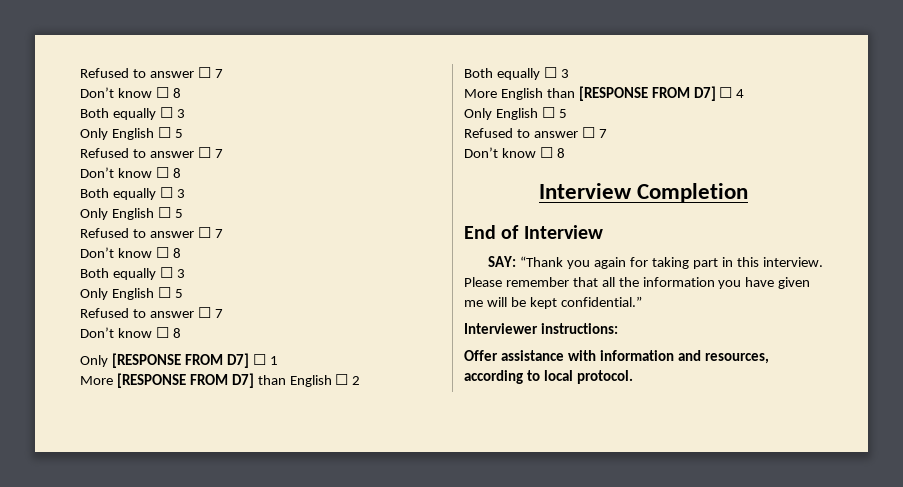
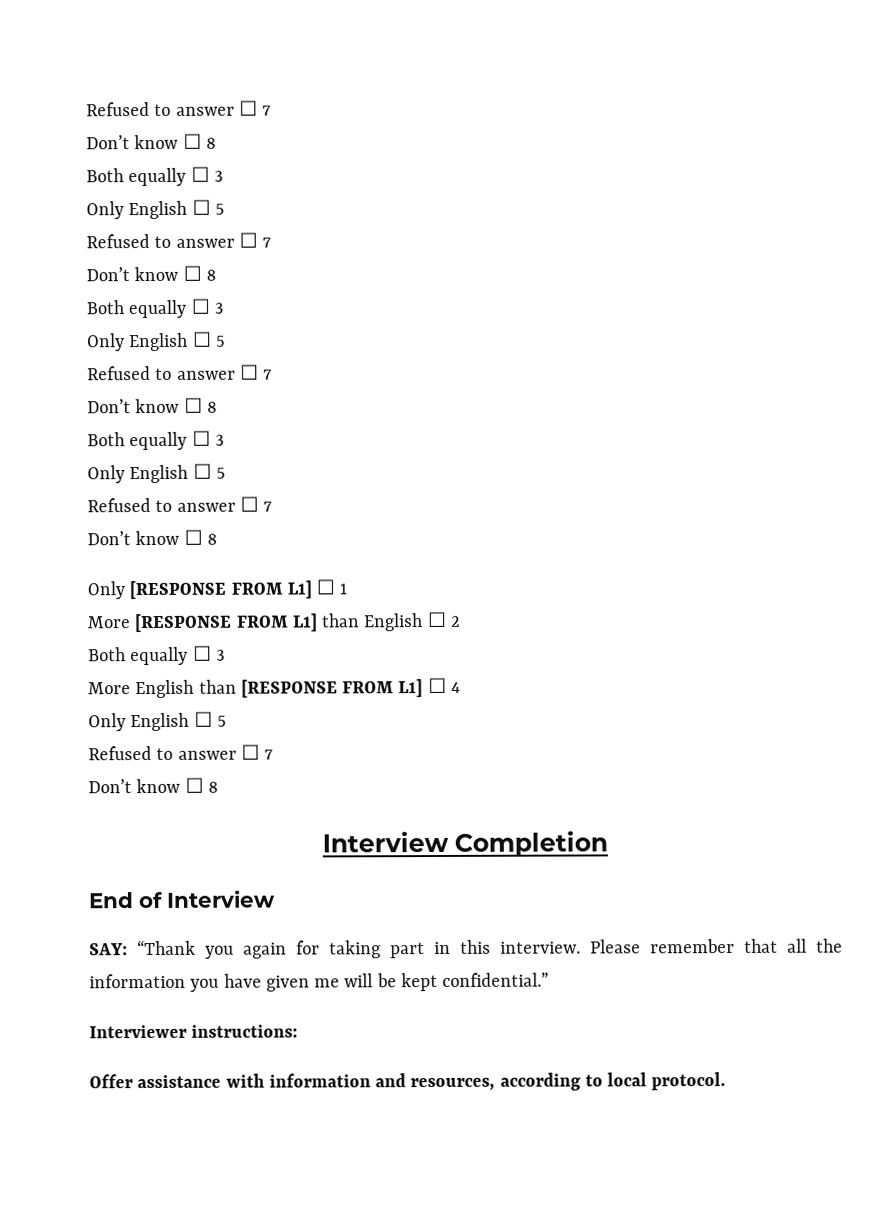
- Only [RESPONSE FROM D7] ☐ 1
+ Only [RESPONSE FROM L1] ☐ 1
- More [RESPONSE FROM D7] than English ☐ 2
+ More [RESPONSE FROM L1] than English ☐ 2
- More English than [RESPONSE FROM D7] ☐ 4
+ More English than [RESPONSE FROM L1] ☐ 4

